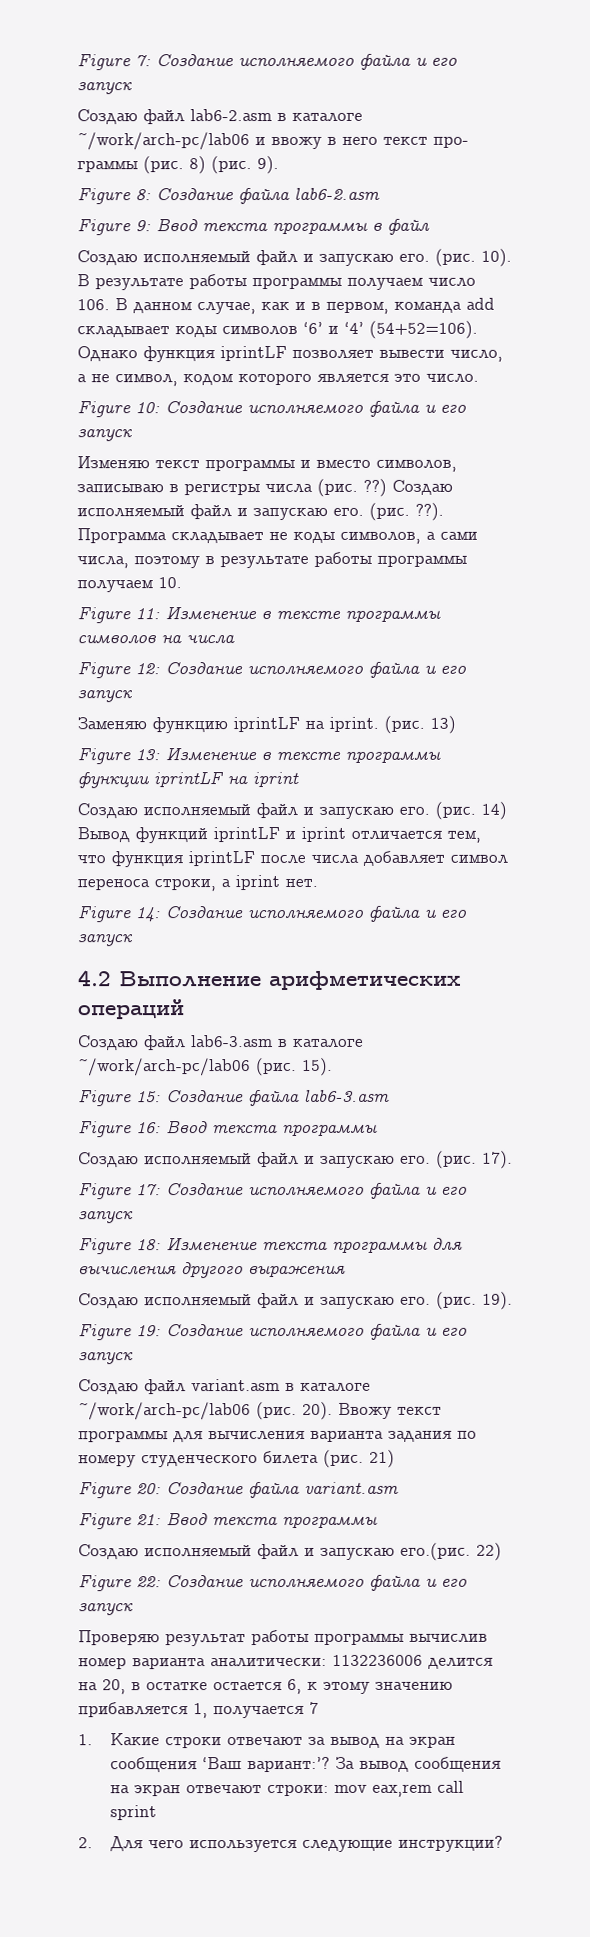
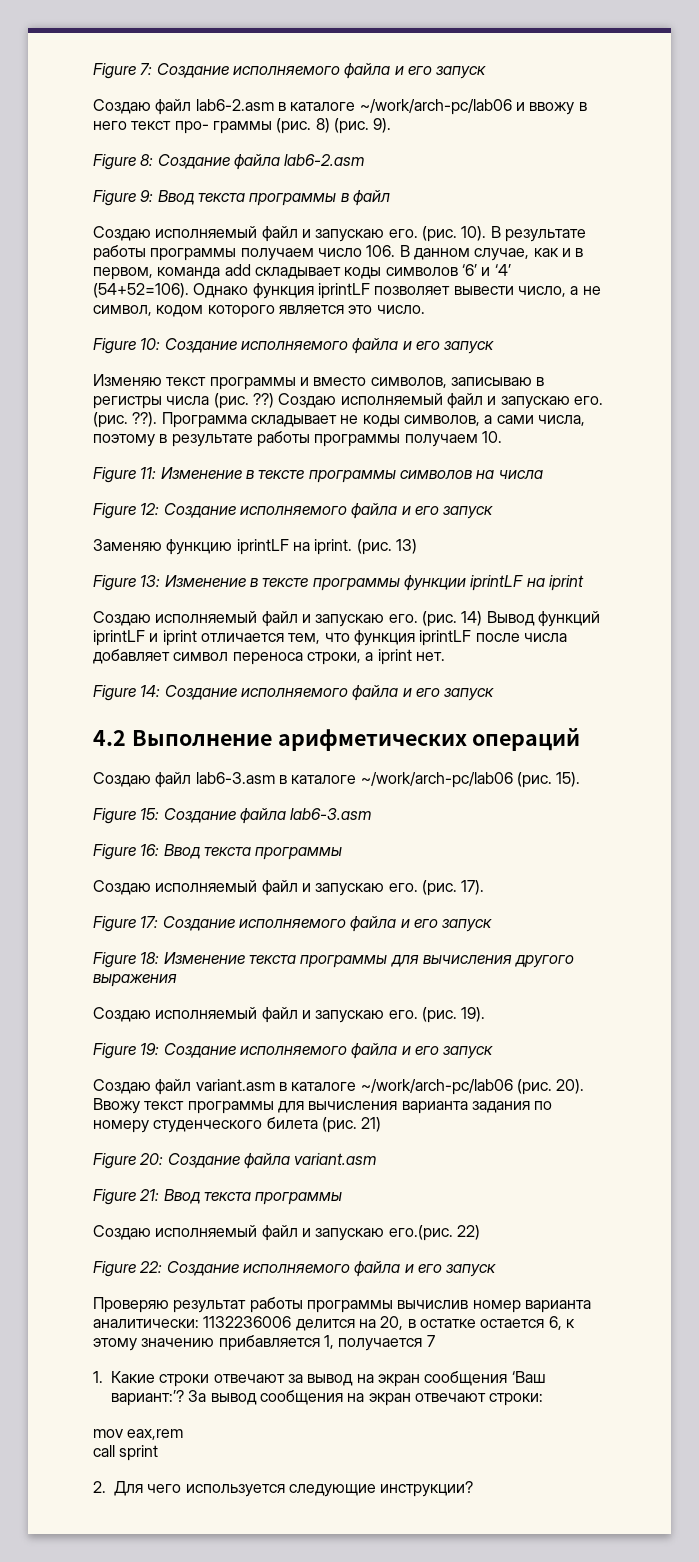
- За вывод сообщения на экран отвечают строки: mov eax,rem call sprint
+ За вывод сообщения на экран отвечают строки:
+ mov eax,rem
+ call sprint

